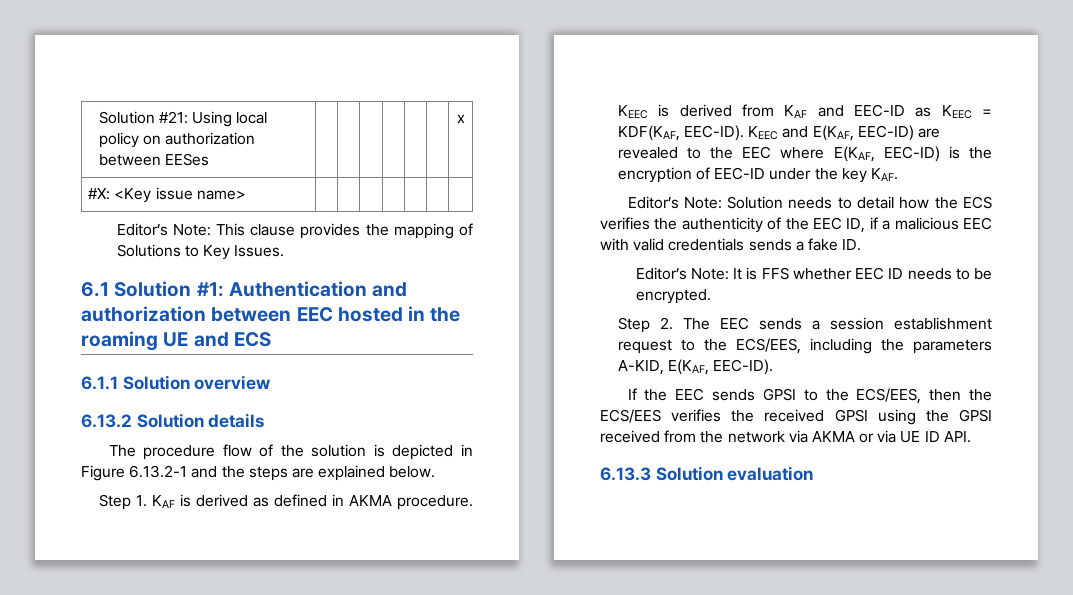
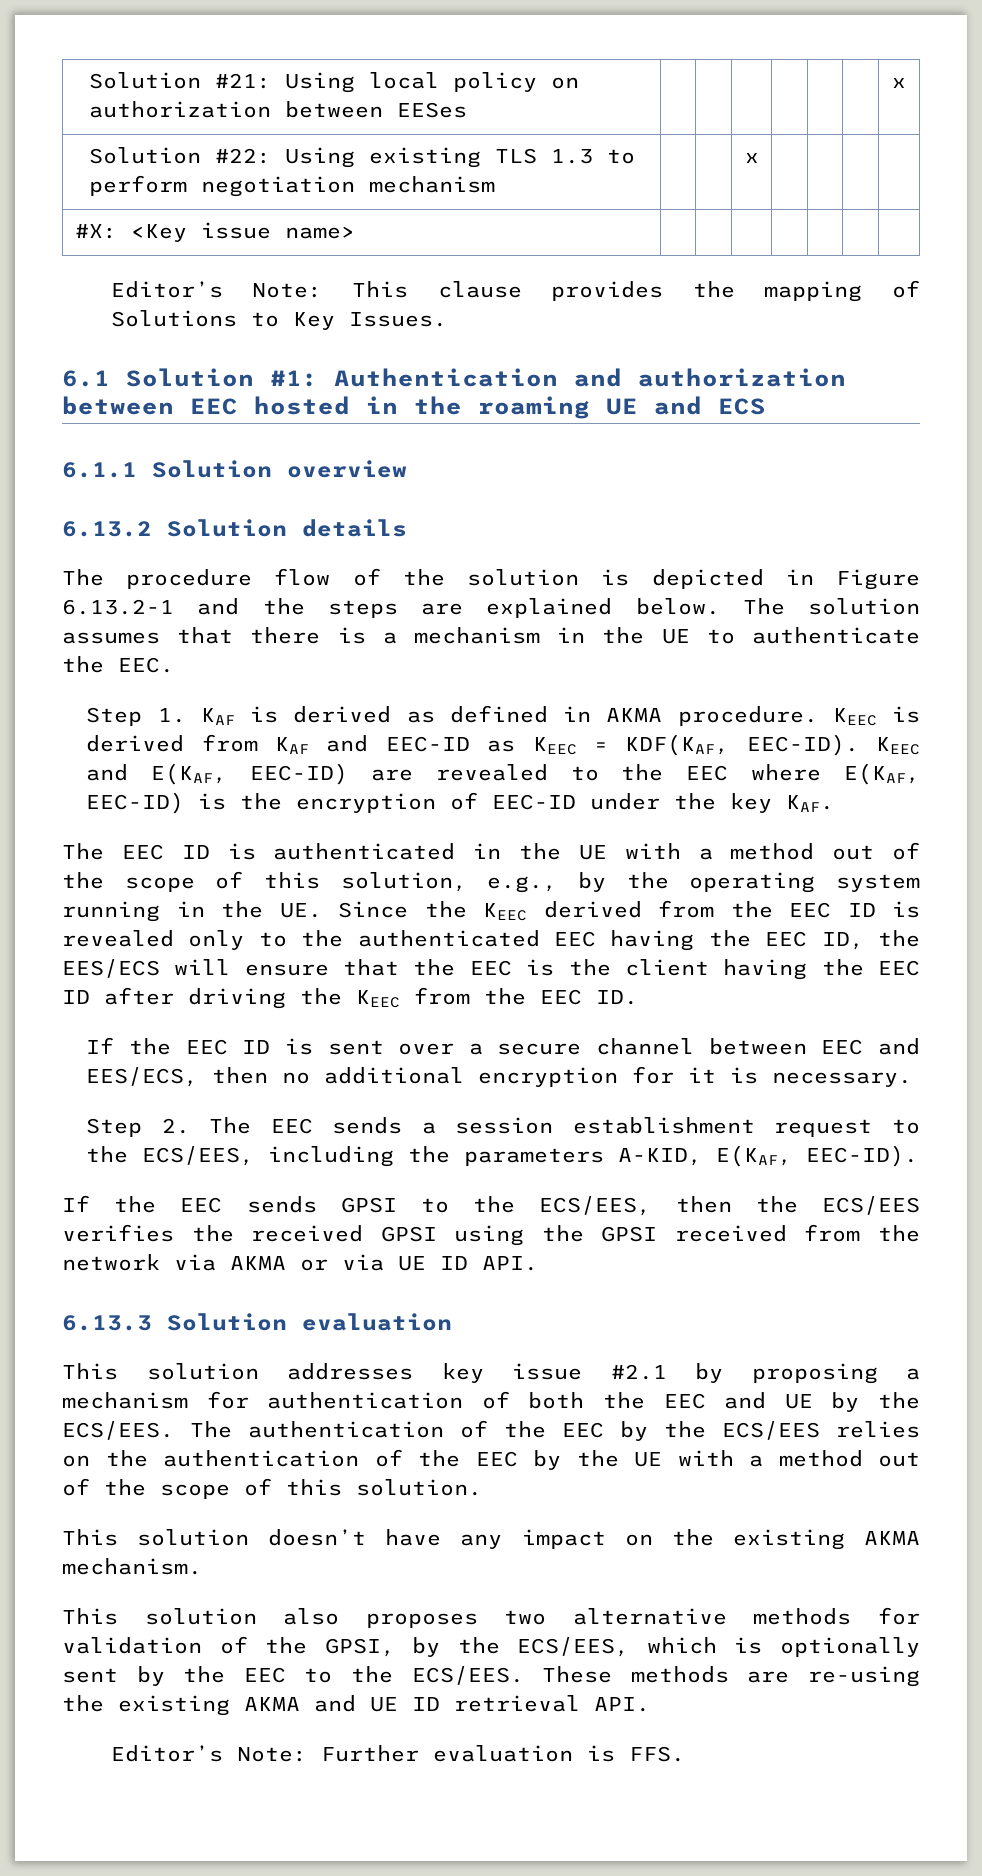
+ Solution #22: Using existing TLS 1.3 to perform negotiation mechanism | | | x | | | |
+ The solution assumes that there is a mechanism in the UE to authenticate the EEC.
- Editor’s Note: Solution needs to detail how the ECS verifies the authenticity of the EEC ID, if a malicious EEC with valid credentials sends a fake ID.
- Editor’s Note: It is FFS whether EEC ID needs to be encrypted.
+ The EEC ID is authenticated in the UE with a method out of the scope of this solution, e.g., by the operating system running in the UE. Since the KEEC derived from the EEC ID is revealed only to the authenticated EEC having the EEC ID, the EES/ECS will ensure that the EEC is the client having the EEC ID after driving the KEEC from the EEC ID.
+ If the EEC ID is sent over a secure channel between EEC and EES/ECS, then no additional encryption for it is necessary.
+ This solution addresses key issue #2.1 by proposing a mechanism for authentication of both the EEC and UE by the ECS/EES. The authentication of the EEC by the ECS/EES relies on the authentication of the EEC by the UE with a method out of the scope of this solution.
+ This solution doesn’t have any impact on the existing AKMA mechanism.
+ This solution also proposes two alternative methods for validation of the GPSI, by the ECS/EES, which is optionally sent by the EEC to the ECS/EES. These methods are re-using the existing AKMA and UE ID retrieval API.
+ Editor’s Note: Further evaluation is FFS.

